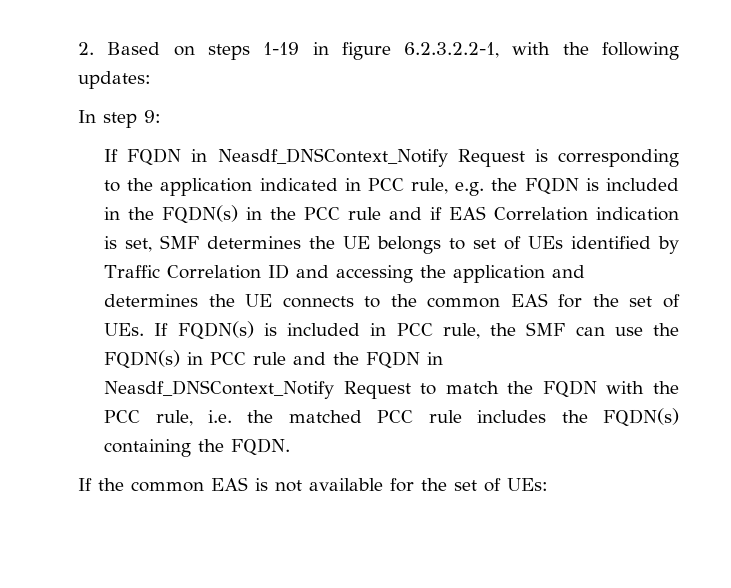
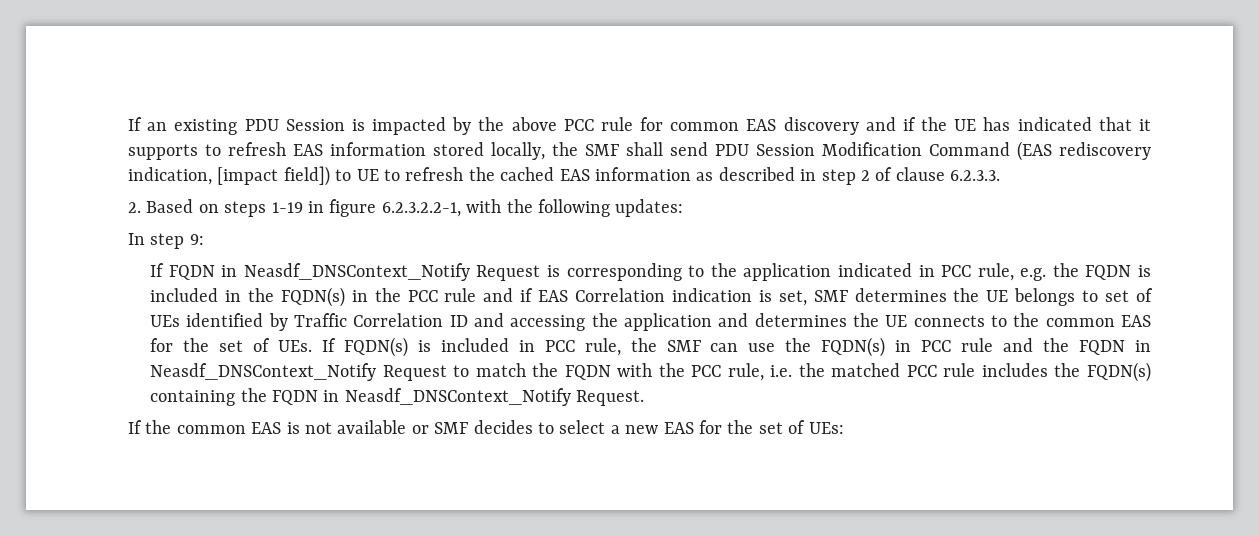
+ If an existing PDU Session is impacted by the above PCC rule for common EAS discovery and if the UE has indicated that it supports to refresh EAS information stored locally, the SMF shall send PDU Session Modification Command (EAS rediscovery indication, [impact field]) to UE to refresh the cached EAS information as described in step 2 of clause 6.2.3.3.
- If FQDN in Neasdf_DNSContext_Notify Request is corresponding to the application indicated in PCC rule, e.g. the FQDN is included in the FQDN(s) in the PCC rule and if EAS Correlation indication is set, SMF determines the UE belongs to set of UEs identified by Traffic Correlation ID and accessing the application and determines the UE connects to the common EAS for the set of UEs. If FQDN(s) is included in PCC rule, the SMF can use the FQDN(s) in PCC rule and the FQDN in Neasdf_DNSContext_Notify Request to match the FQDN with the PCC rule, i.e. the matched PCC rule includes the FQDN(s) containing the FQDN.
+ If FQDN in Neasdf_DNSContext_Notify Request is corresponding to the application indicated in PCC rule, e.g. the FQDN is included in the FQDN(s) in the PCC rule and if EAS Correlation indication is set, SMF determines the UE belongs to set of UEs identified by Traffic Correlation ID and accessing the application and determines the UE connects to the common EAS for the set of UEs. If FQDN(s) is included in PCC rule, the SMF can use the FQDN(s) in PCC rule and the FQDN in Neasdf_DNSContext_Notify Request to match the FQDN with the PCC rule, i.e. the matched PCC rule includes the FQDN(s) containing the FQDN in Neasdf_DNSContext_Notify Request.
- If the common EAS is not available for the set of UEs:
+ If the common EAS is not available or SMF decides to select a new EAS for the set of UEs:

